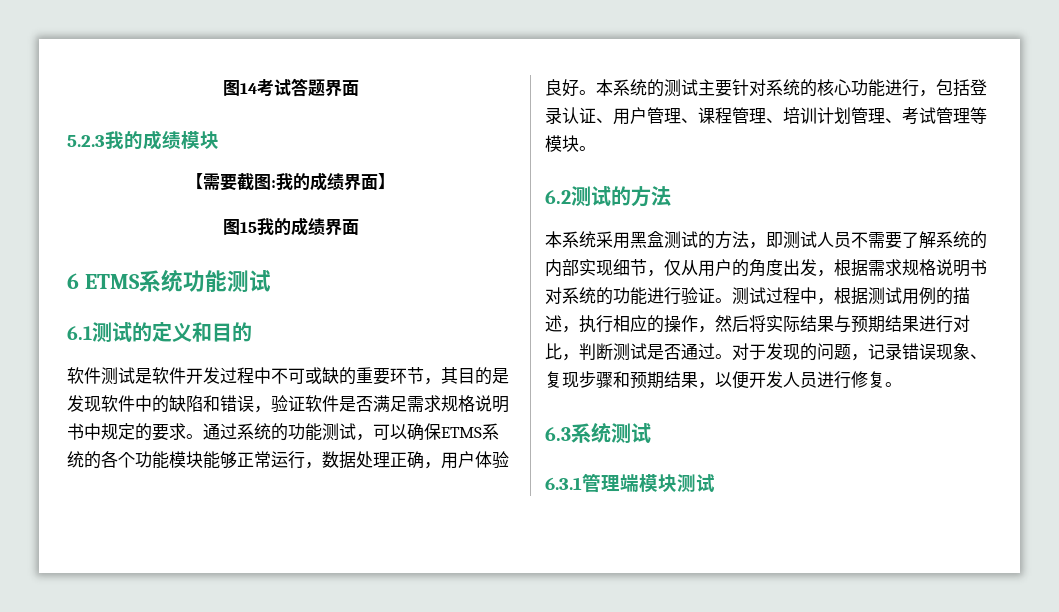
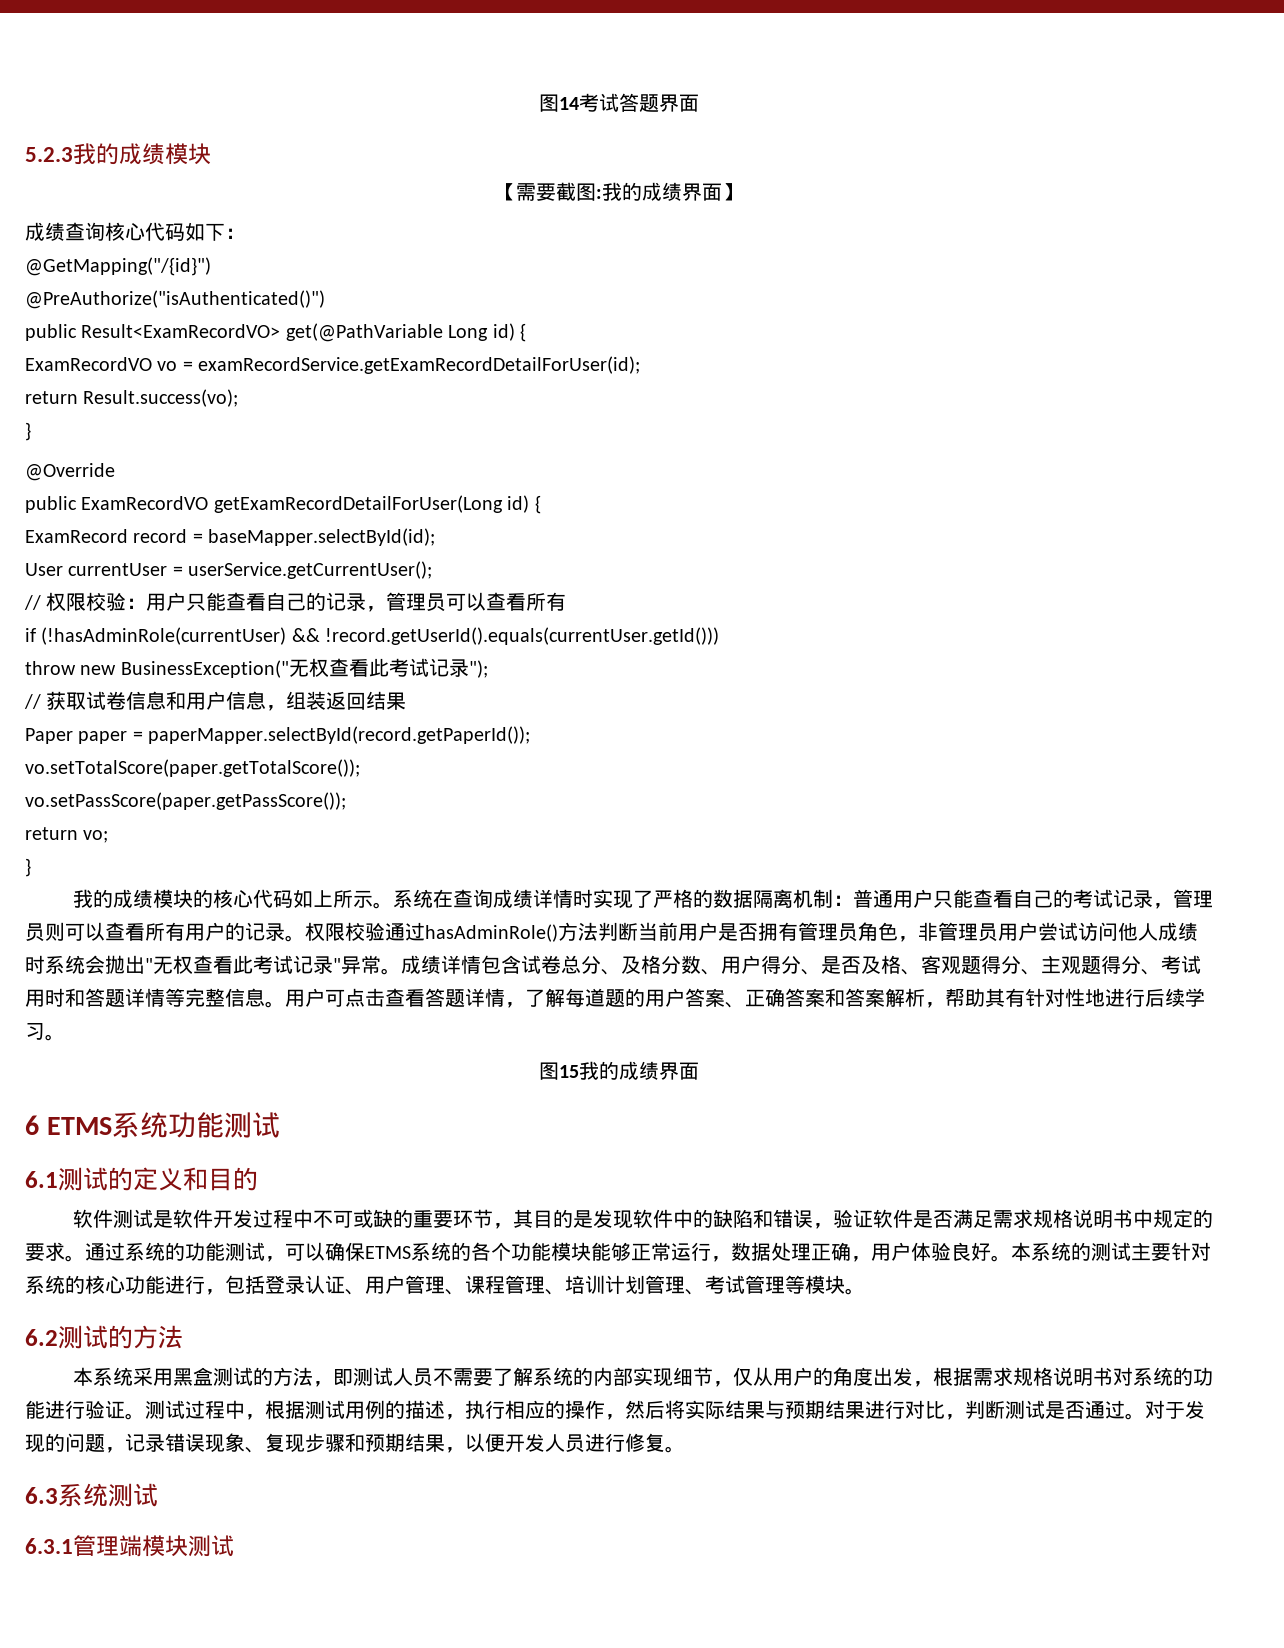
+ 成绩查询核心代码如下：
+ @GetMapping("/{id}")
+ @PreAuthorize("isAuthenticated()")
+ public Result<ExamRecordVO> get(@PathVariable Long id) {
+ ExamRecordVO vo = examRecordService.getExamRecordDetailForUser(id);
+ return Result.success(vo);
+ }
+ @Override
+ public ExamRecordVO getExamRecordDetailForUser(Long id) {
+ ExamRecord record = baseMapper.selectById(id);
+ User currentUser = userService.getCurrentUser();
+ // 权限校验：用户只能查看自己的记录，管理员可以查看所有
+ if (!hasAdminRole(currentUser) && !record.getUserId().equals(currentUser.getId()))
+ throw new BusinessException("无权查看此考试记录");
+ // 获取试卷信息和用户信息，组装返回结果
+ Paper paper = paperMapper.selectById(record.getPaperId());
+ vo.setTotalScore(paper.getTotalScore());
+ vo.setPassScore(paper.getPassScore());
+ return vo;
+ }
+ 我的成绩模块的核心代码如上所示。系统在查询成绩详情时实现了严格的数据隔离机制：普通用户只能查看自己的考试记录，管理员则可以查看所有用户的记录。权限校验通过hasAdminRole()方法判断当前用户是否拥有管理员角色，非管理员用户尝试访问他人成绩时系统会抛出"无权查看此考试记录"异常。成绩详情包含试卷总分、及格分数、用户得分、是否及格、客观题得分、主观题得分、考试用时和答题详情等完整信息。用户可点击查看答题详情，了解每道题的用户答案、正确答案和答案解析，帮助其有针对性地进行后续学习。

